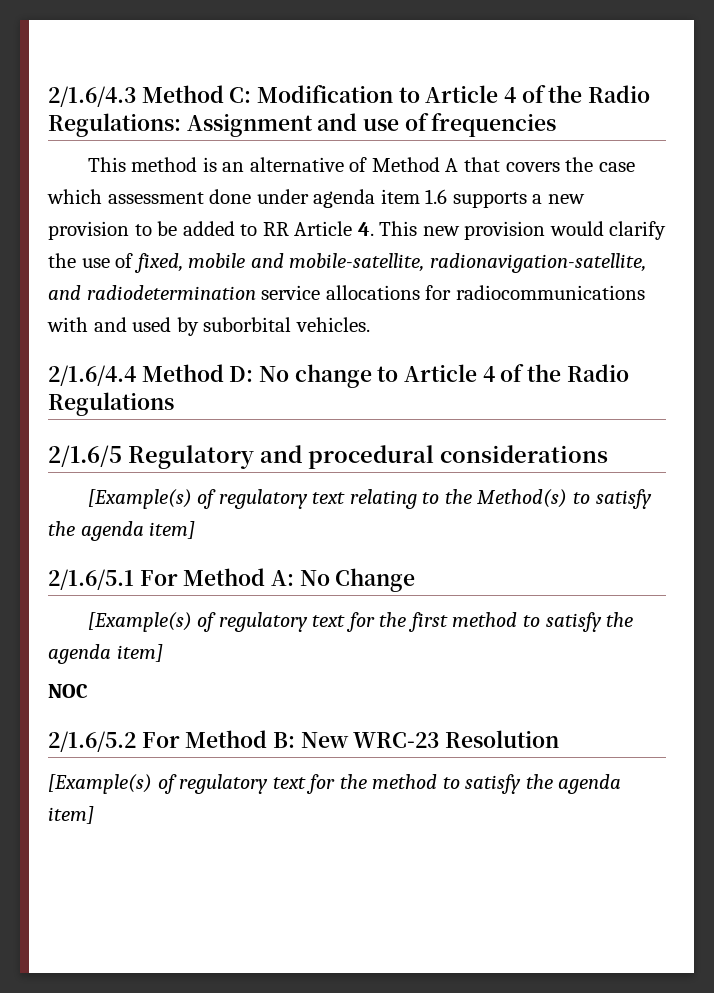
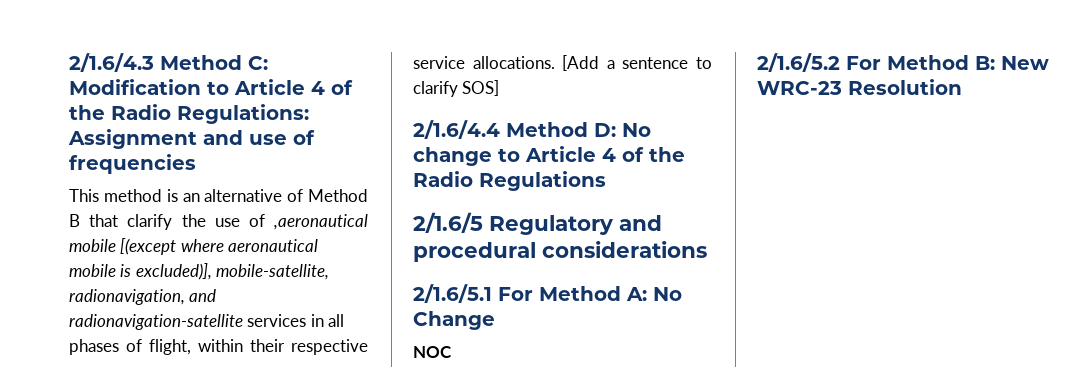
- This method is an alternative of Method A that covers the case which assessment done under agenda item 1.6 supports a new provision to be added to RR Article 4. This new provision would clarify the use of fixed, mobile and mobile-satellite, radionavigation-satellite, and radiodetermination service allocations for radiocommunications with and used by suborbital vehicles.
+ This method is an alternative of Method B that clarify the use of ,aeronautical mobile [(except where aeronautical mobile is excluded)], mobile-satellite, radionavigation, and radionavigation-satellite services in all phases of flight, within their respective service allocations. [Add a sentence to clarify SOS]
- [Example(s) of regulatory text relating to the Method(s) to satisfy the agenda item]
- [Example(s) of regulatory text for the first method to satisfy the agenda item]
- [Example(s) of regulatory text for the method to satisfy the agenda item]

